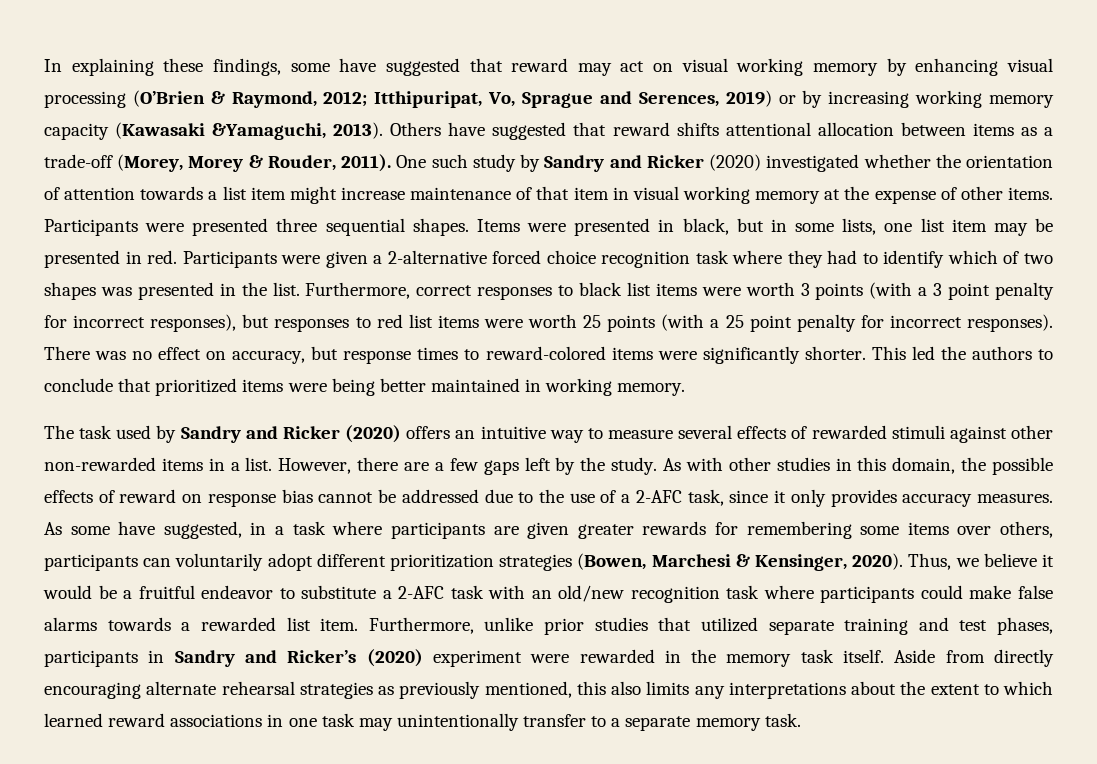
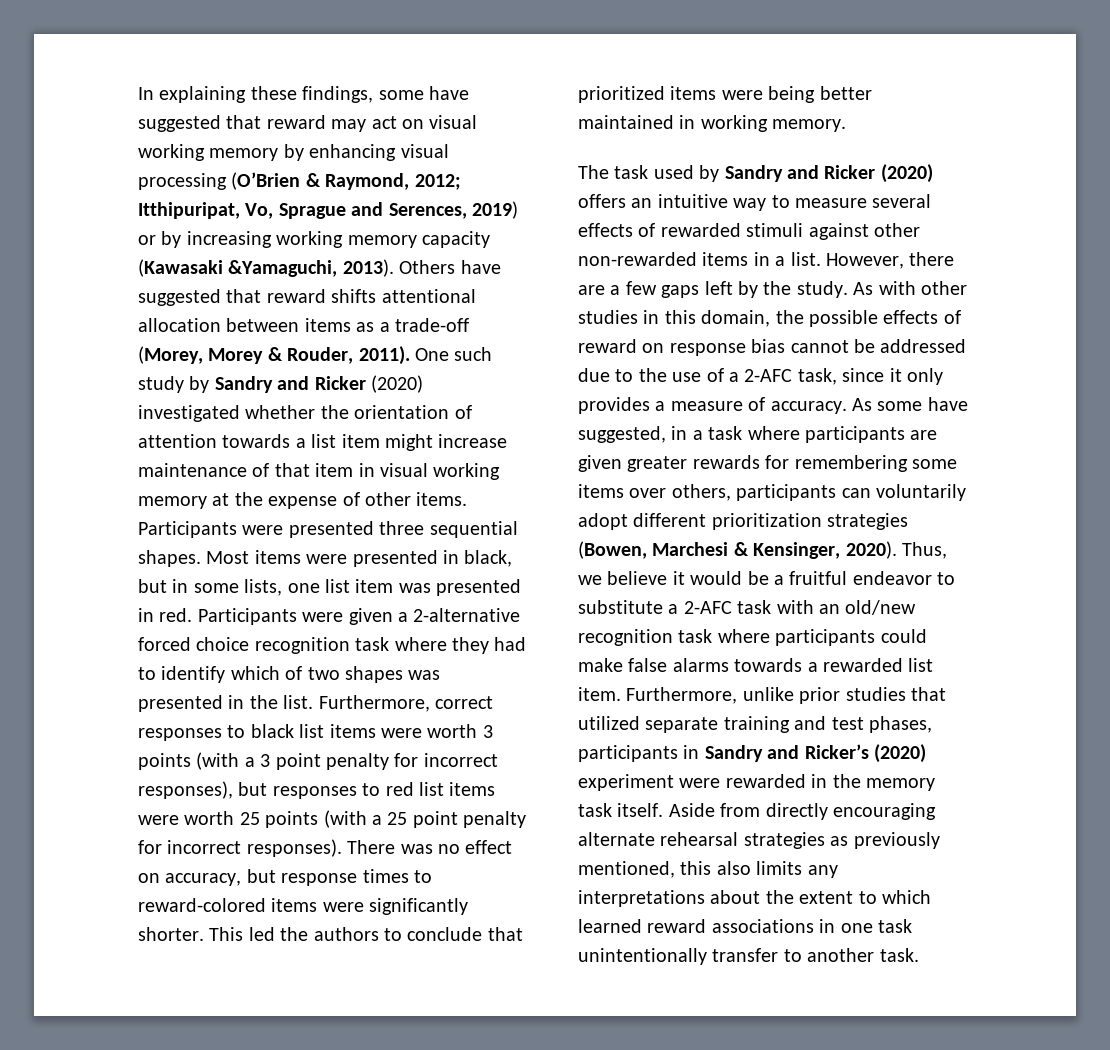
- Items were presented in black, but in some lists, one list item may be presented in red.
+ Most items were presented in black, but in some lists, one list item was presented in red.
- As with other studies in this domain, the possible effects of reward on response bias cannot be addressed due to the use of a 2-AFC task, since it only provides accuracy measures.
+ As with other studies in this domain, the possible effects of reward on response bias cannot be addressed due to the use of a 2-AFC task, since it only provides a measure of accuracy.
- Aside from directly encouraging alternate rehearsal strategies as previously mentioned, this also limits any interpretations about the extent to which learned reward associations in one task may unintentionally transfer to a separate memory task.
+ Aside from directly encouraging alternate rehearsal strategies as previously mentioned, this also limits any interpretations about the extent to which learned reward associations in one task unintentionally transfer to another task.

